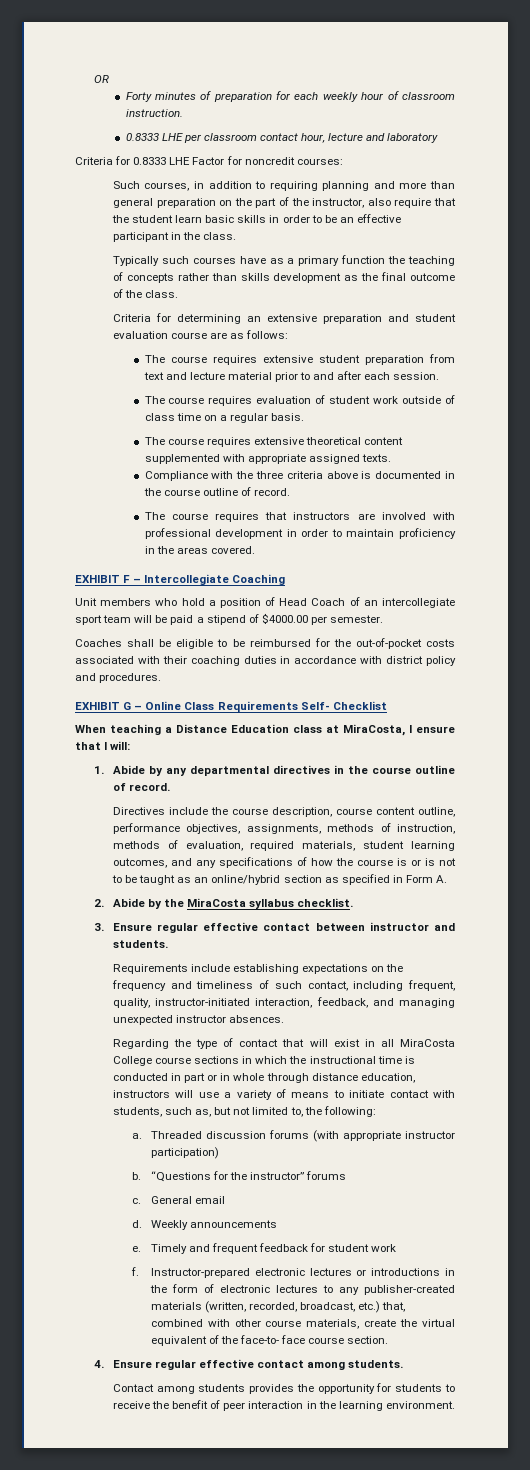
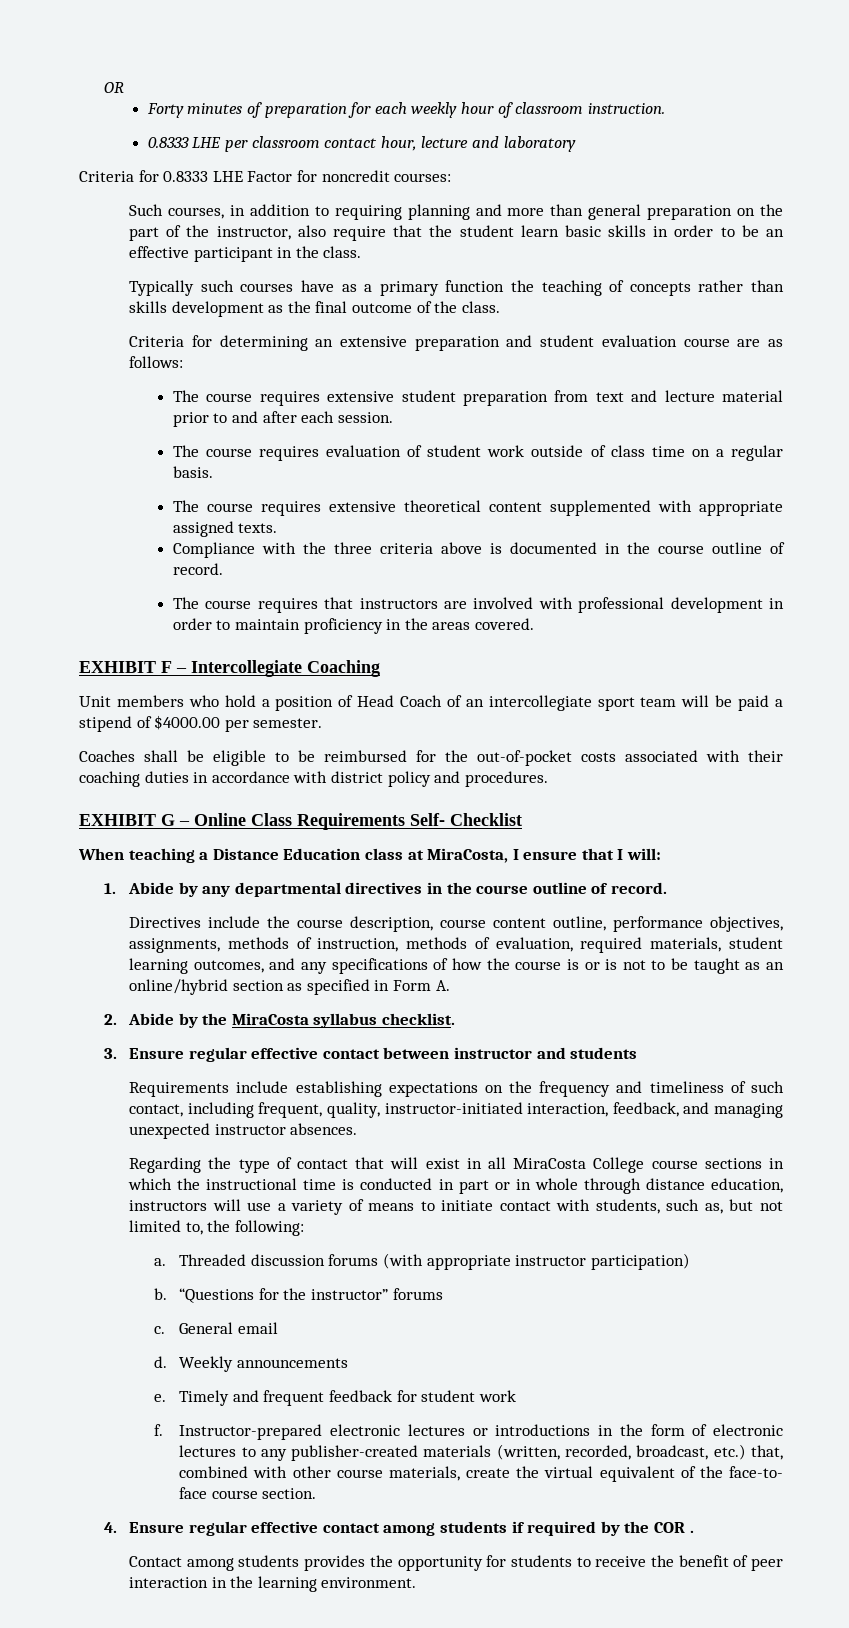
- 3. Ensure regular effective contact between instructor and students.
+ 3. Ensure regular effective contact between instructor and students
- 4. Ensure regular effective contact among students.
+ 4. Ensure regular effective contact among students if required by the COR .

